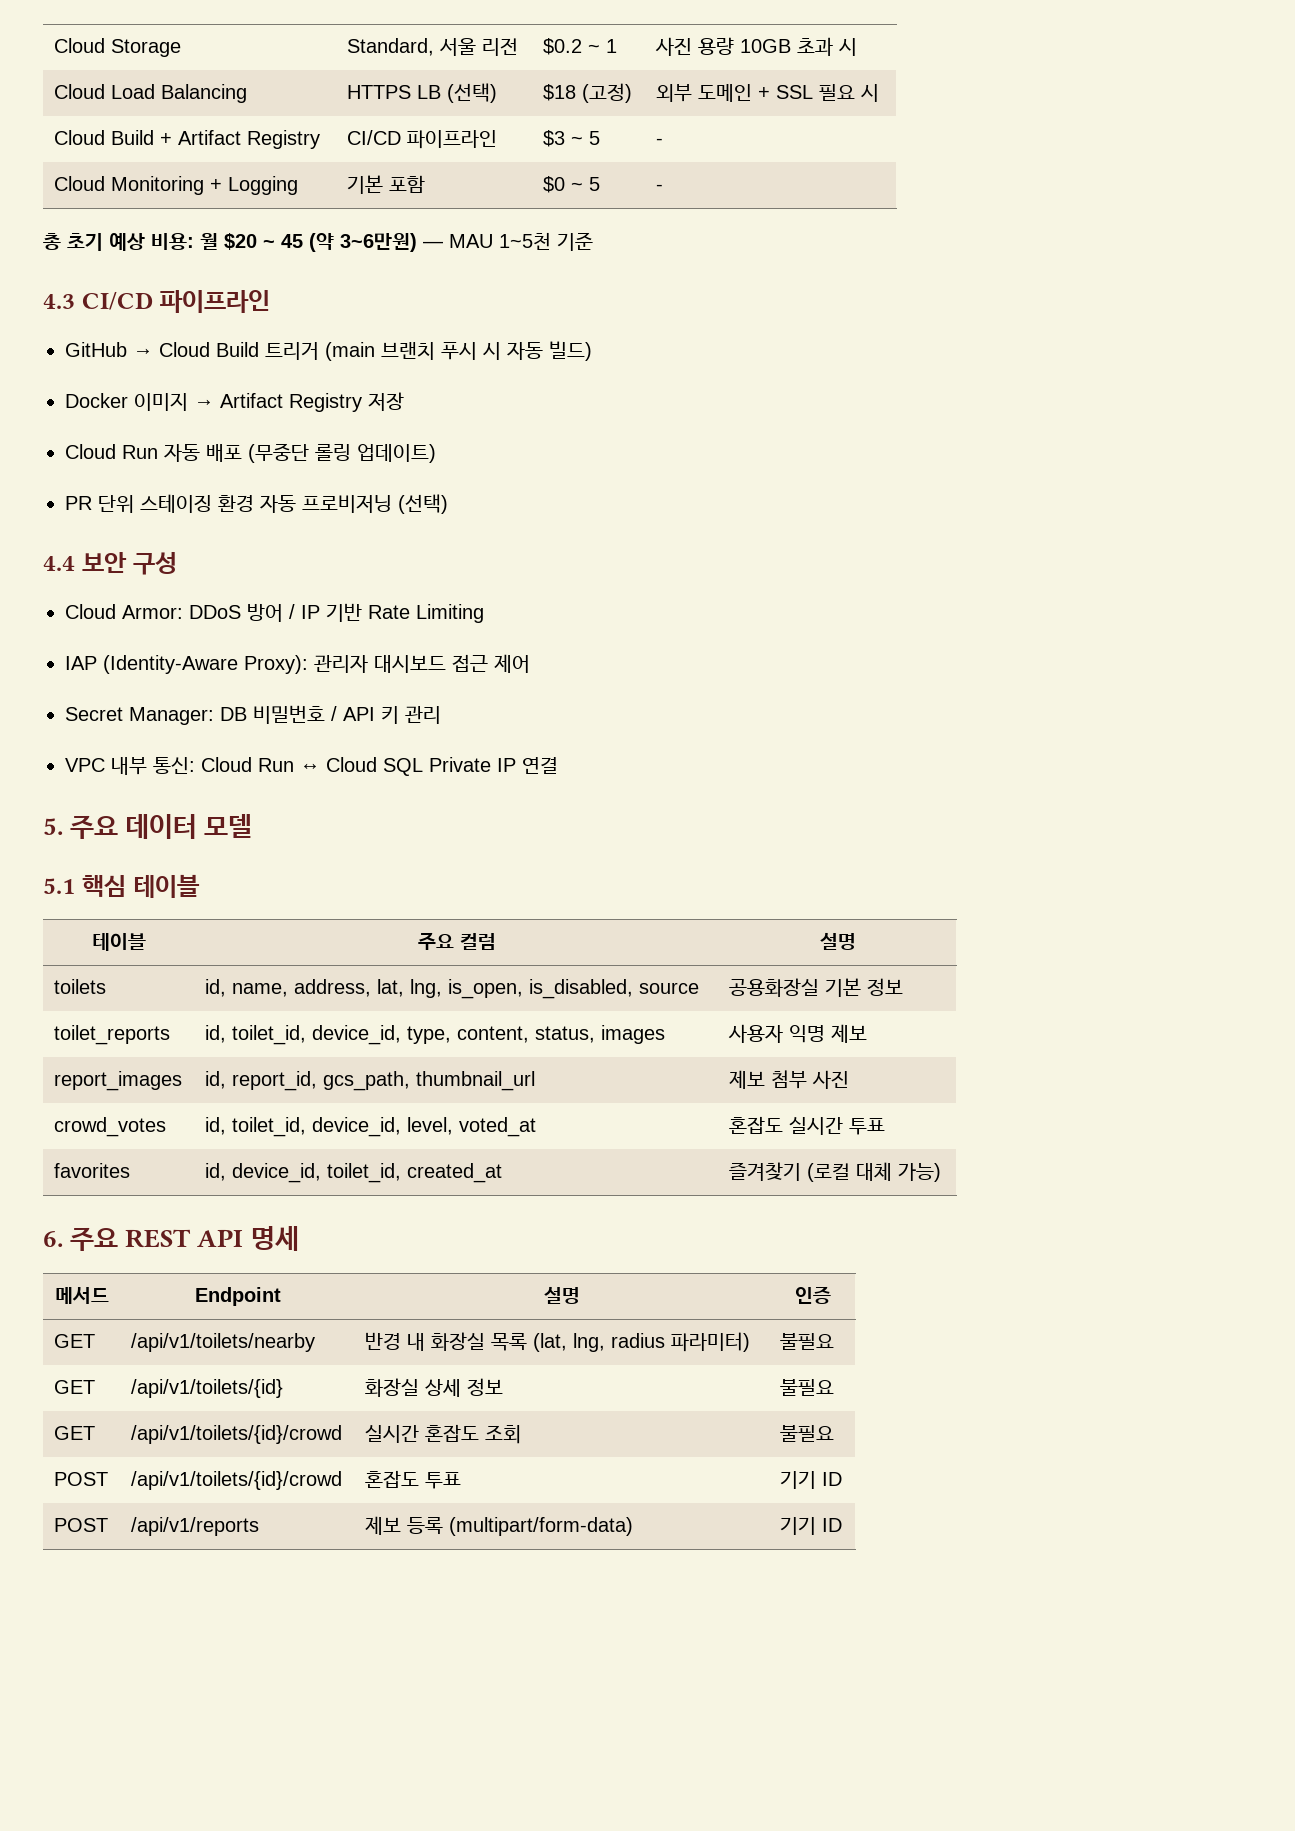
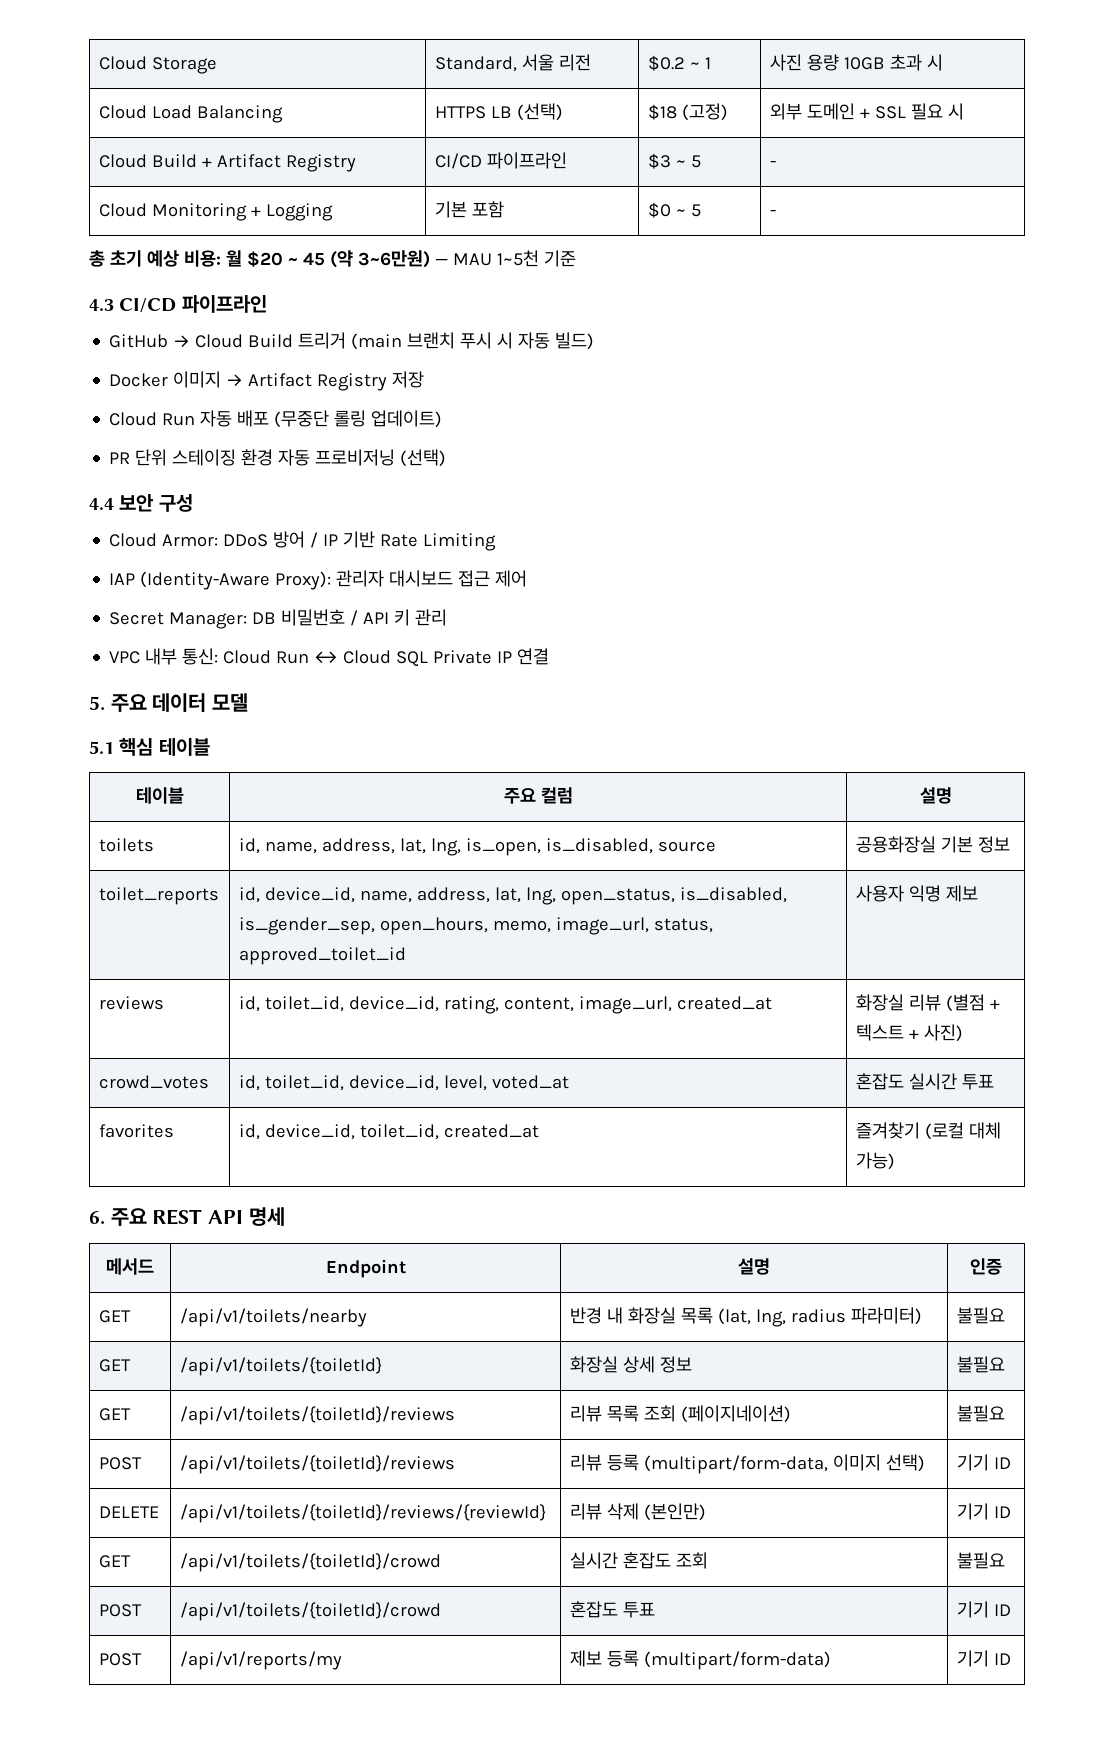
- toilet_reports | id, toilet_id, device_id, type, content, status, images | 사용자 익명 제보
+ toilet_reports | id, device_id, name, address, lat, lng, open_status, is_disabled, is_gender_sep, open_hours, memo, image_url, status, approved_toilet_id | 사용자 익명 제보
- report_images | id, report_id, gcs_path, thumbnail_url | 제보 첨부 사진
+ reviews | id, toilet_id, device_id, rating, content, image_url, created_at | 화장실 리뷰 (별점 + 텍스트 + 사진)
- GET | /api/v1/toilets/{id} | 화장실 상세 정보 | 불필요
+ GET | /api/v1/toilets/{toiletId} | 화장실 상세 정보 | 불필요
- GET | /api/v1/toilets/{id}/crowd | 실시간 혼잡도 조회 | 불필요
+ GET | /api/v1/toilets/{toiletId}/reviews | 리뷰 목록 조회 (페이지네이션) | 불필요
+ POST | /api/v1/toilets/{toiletId}/reviews | 리뷰 등록 (multipart/form-data, 이미지 선택) | 기기 ID
+ DELETE | /api/v1/toilets/{toiletId}/reviews/{reviewId} | 리뷰 삭제 (본인만) | 기기 ID
+ GET | /api/v1/toilets/{toiletId}/crowd | 실시간 혼잡도 조회 | 불필요
- POST | /api/v1/toilets/{id}/crowd | 혼잡도 투표 | 기기 ID
+ POST | /api/v1/toilets/{toiletId}/crowd | 혼잡도 투표 | 기기 ID
- POST | /api/v1/reports | 제보 등록 (multipart/form-data) | 기기 ID
+ POST | /api/v1/reports/my | 제보 등록 (multipart/form-data) | 기기 ID

